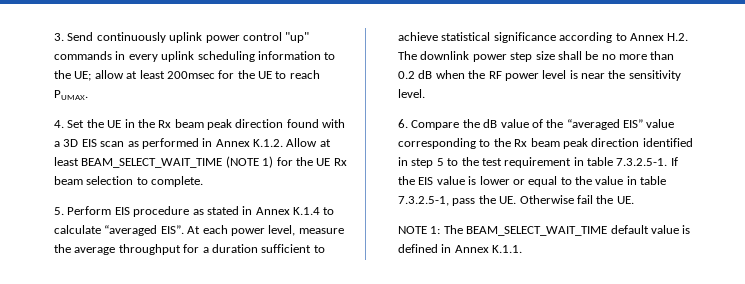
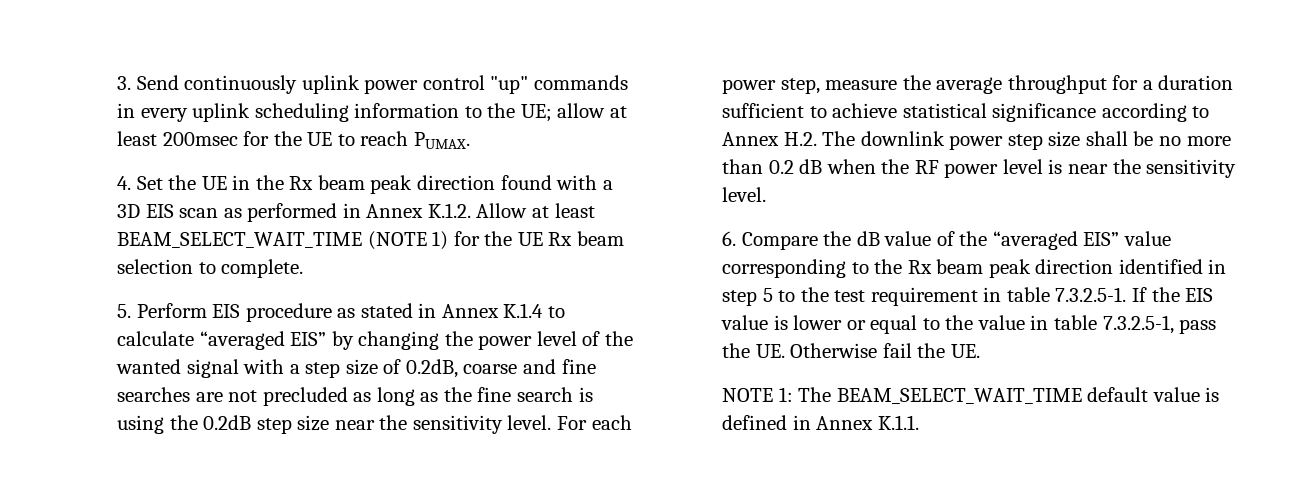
- 5. Perform EIS procedure as stated in Annex K.1.4 to calculate “averaged EIS”. At each power level, measure the average throughput for a duration sufficient to achieve statistical significance according to Annex H.2. The downlink power step size shall be no more than 0.2 dB when the RF power level is near the sensitivity level.
+ 5. Perform EIS procedure as stated in Annex K.1.4 to calculate “averaged EIS” by changing the power level of the wanted signal with a step size of 0.2dB, coarse and fine searches are not precluded as long as the fine search is using the 0.2dB step size near the sensitivity level. For each power step, measure the average throughput for a duration sufficient to achieve statistical significance according to Annex H.2. The downlink power step size shall be no more than 0.2 dB when the RF power level is near the sensitivity level.

